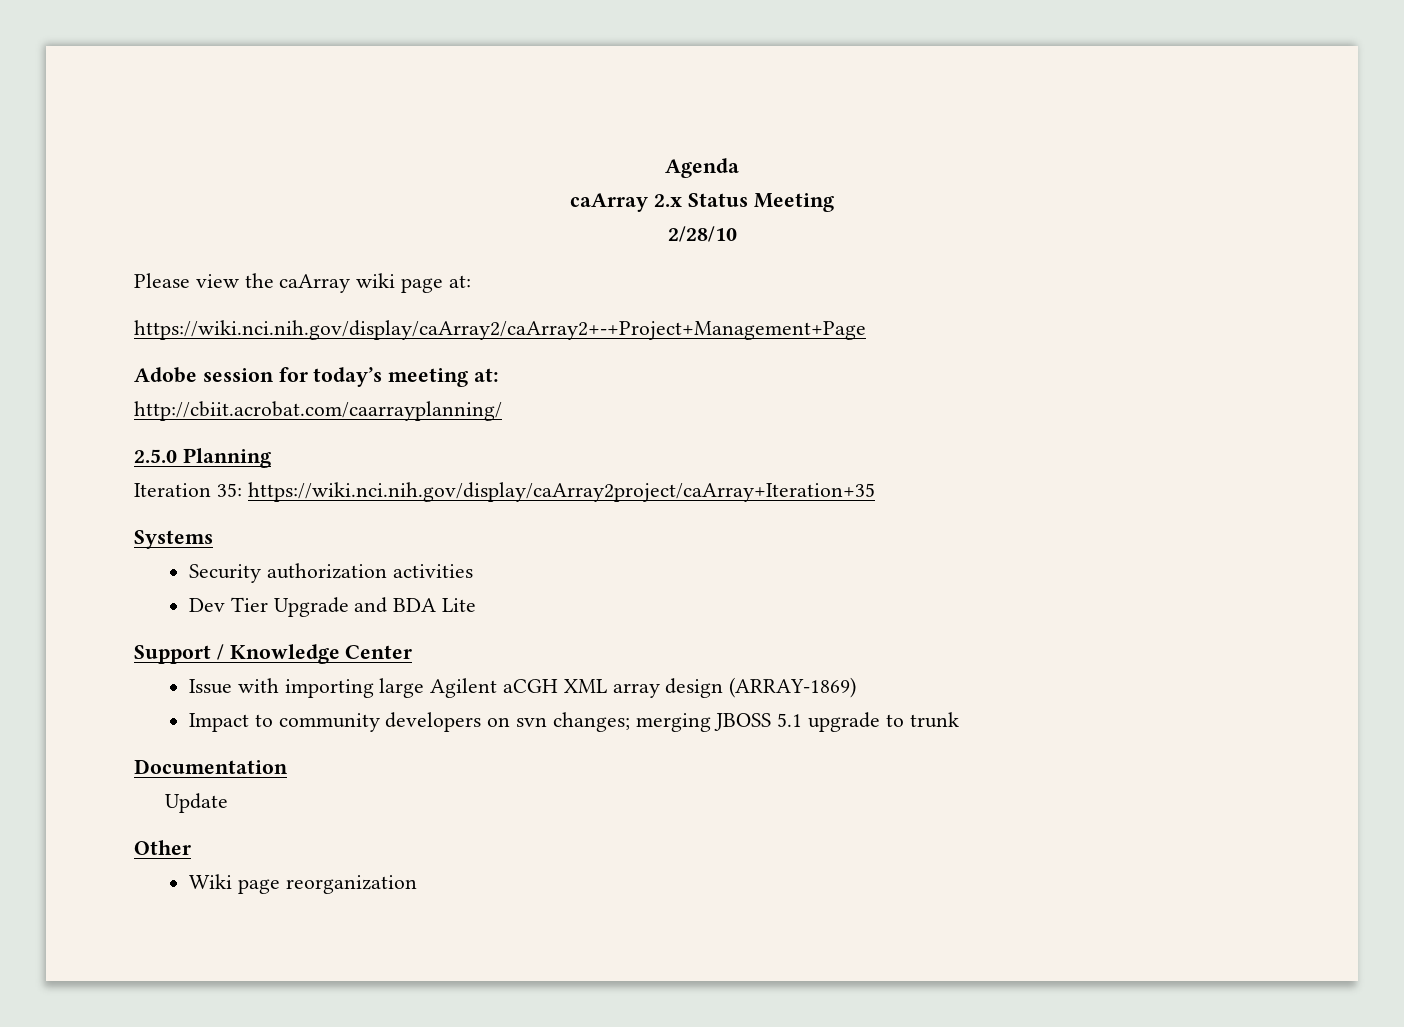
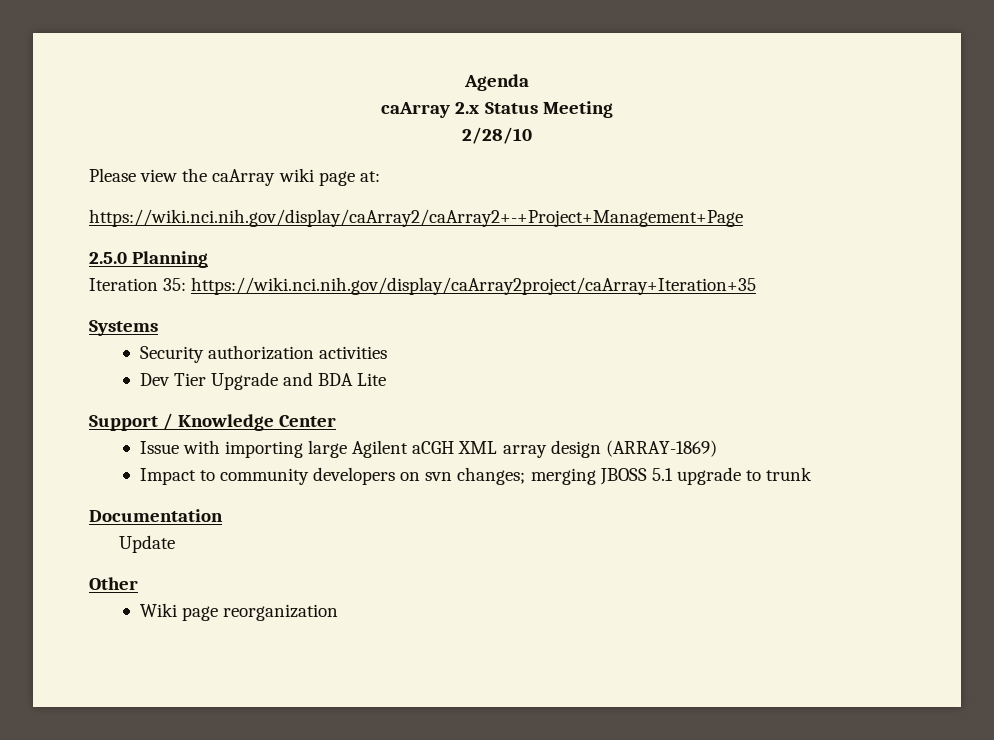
- Adobe session for today’s meeting at:
- http://cbiit.acrobat.com/caarrayplanning/

